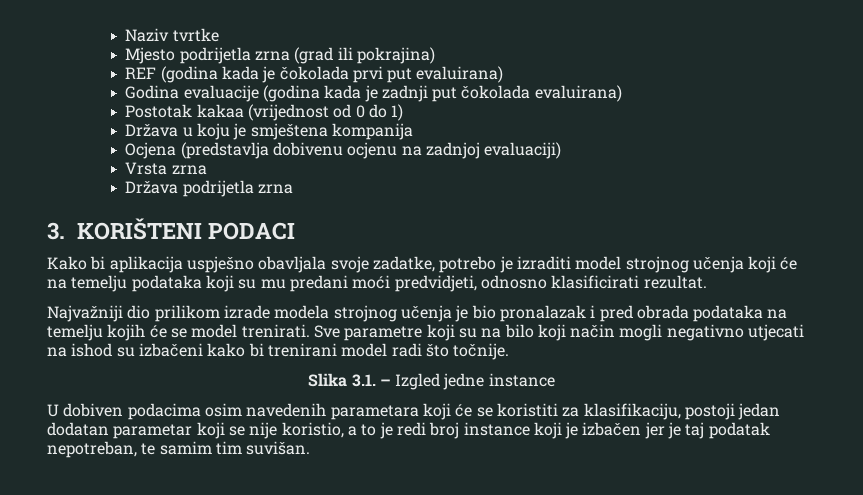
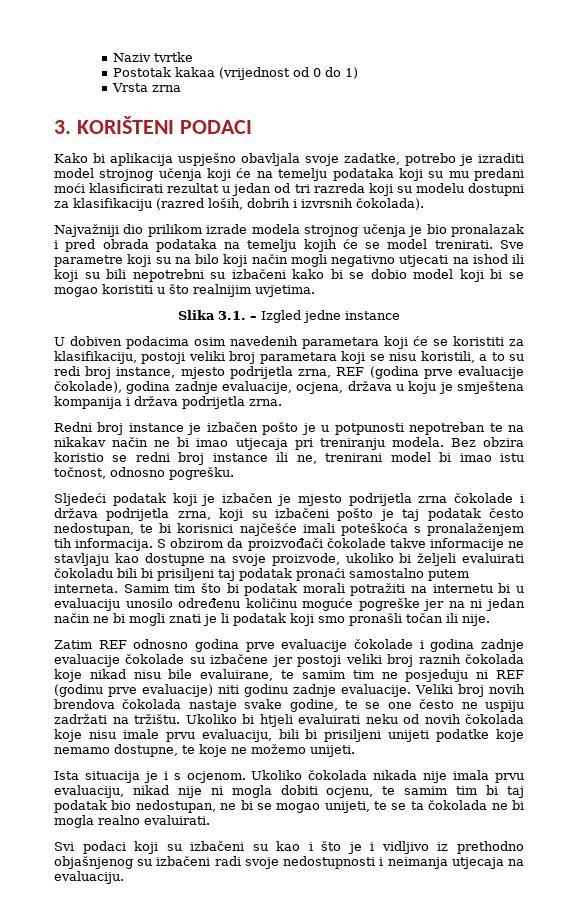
- Mjesto podrijetla zrna (grad ili pokrajina)
- REF (godina kada je čokolada prvi put evaluirana)
- Godina evaluacije (godina kada je zadnji put čokolada evaluirana)
- Država u koju je smještena kompanija
- Ocjena (predstavlja dobivenu ocjenu na zadnjoj evaluaciji)
- Država podrijetla zrna
- Kako bi aplikacija uspješno obavljala svoje zadatke, potrebo je izraditi model strojnog učenja koji će na temelju podataka koji su mu predani moći predvidjeti, odnosno klasificirati rezultat.
+ Kako bi aplikacija uspješno obavljala svoje zadatke, potrebo je izraditi model strojnog učenja koji će na temelju podataka koji su mu predani moći klasificirati rezultat u jedan od tri razreda koji su modelu dostupni za klasifikaciju (razred loših, dobrih i izvrsnih čokolada).
- Sve parametre koji su na bilo koji način mogli negativno utjecati na ishod su izbačeni kako bi trenirani model radi što točnije.
+ Sve parametre koji su na bilo koji način mogli negativno utjecati na ishod ili koji su bili nepotrebni su izbačeni kako bi se dobio model koji bi se mogao koristiti u što realnijim uvjetima.
- U dobiven podacima osim navedenih parametara koji će se koristiti za klasifikaciju, postoji jedan dodatan parametar koji se nije koristio, a to je redi broj instance koji je izbačen jer je taj podatak nepotreban, te samim tim suvišan.
+ U dobiven podacima osim navedenih parametara koji će se koristiti za klasifikaciju, postoji veliki broj parametara koji se nisu koristili, a to su redi broj instance, mjesto podrijetla zrna, REF (godina prve evaluacije čokolade), godina zadnje evaluacije, ocjena, država u koju je smještena kompanija i država podrijetla zrna.
+ Redni broj instance je izbačen pošto je u potpunosti nepotreban te na nikakav način ne bi imao utjecaja pri treniranju modela. Bez obzira koristio se redni broj instance ili ne, trenirani model bi imao istu točnost, odnosno pogrešku.
+ Sljedeći podatak koji je izbačen je mjesto podrijetla zrna čokolade i država podrijetla zrna, koji su izbačeni pošto je taj podatak često nedostupan, te bi korisnici najčešće imali poteškoća s pronalaženjem tih informacija. S obzirom da proizvođači čokolade takve informacije ne stavljaju kao dostupne na svoje proizvode, ukoliko bi željeli evaluirati čokoladu bili bi prisiljeni taj podatak pronaći samostalno putem interneta. Samim tim što bi podatak morali potražiti na internetu bi u evaluaciju unosilo određenu količinu moguće pogreške jer na ni jedan način ne bi mogli znati je li podatak koji smo pronašli točan ili nije.
+ Zatim REF odnosno godina prve evaluacije čokolade i godina zadnje evaluacije čokolade su izbačene jer postoji veliki broj raznih čokolada koje nikad nisu bile evaluirane, te samim tim ne posjeduju ni REF (godinu prve evaluacije) niti godinu zadnje evaluacije. Veliki broj novih brendova čokolada nastaje svake godine, te se one često ne uspiju zadržati na tržištu. Ukoliko bi htjeli evaluirati neku od novih čokolada koje nisu imale prvu evaluaciju, bili bi prisiljeni unijeti podatke koje nemamo dostupne, te koje ne možemo unijeti.
+ Ista situacija je i s ocjenom. Ukoliko čokolada nikada nije imala prvu evaluaciju, nikad nije ni mogla dobiti ocjenu, te samim tim bi taj podatak bio nedostupan, ne bi se mogao unijeti, te se ta čokolada ne bi mogla realno evaluirati.
+ Svi podaci koji su izbačeni su kao i što je i vidljivo iz prethodno objašnjenog su izbačeni radi svoje nedostupnosti i neimanja utjecaja na evaluaciju.

